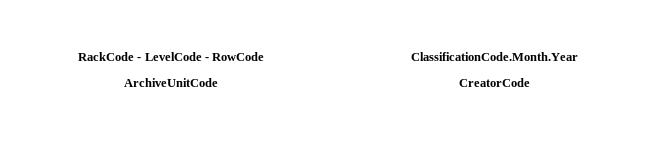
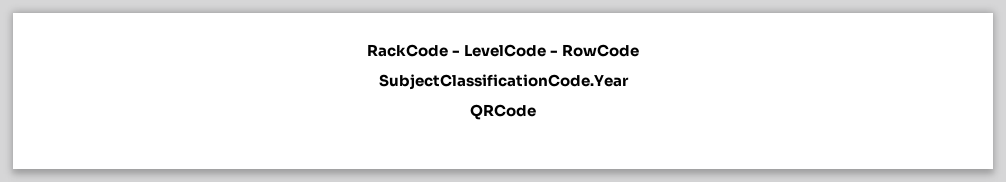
- ArchiveUnitCode
- ClassificationCode.Month.Year
- CreatorCode
+ SubjectClassificationCode.Year
+ QRCode

